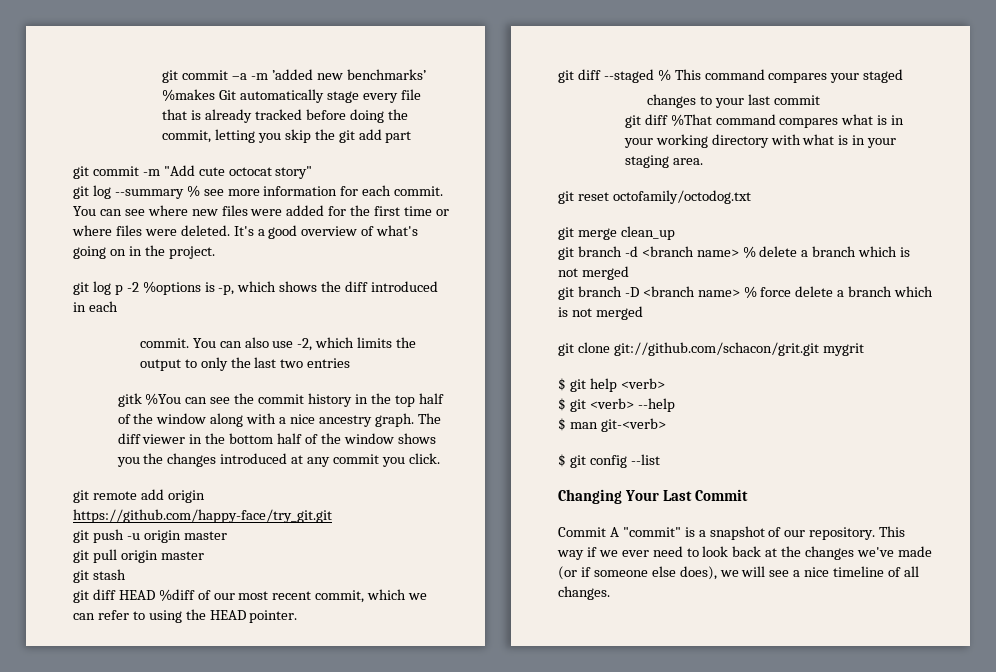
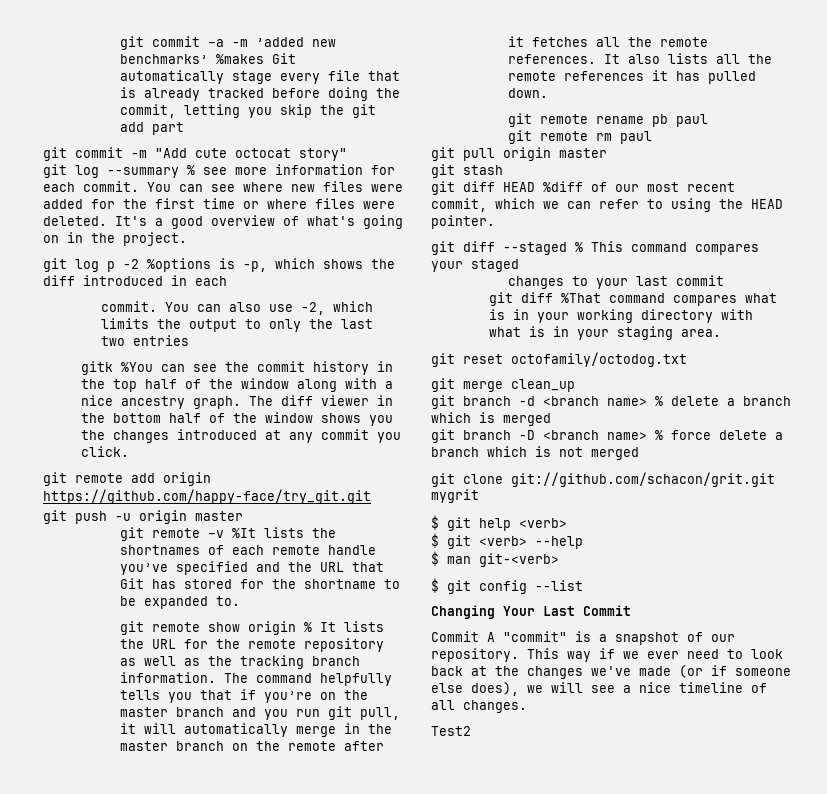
+ git remote –v %It lists the shortnames of each remote handle you’ve specified and the URL that Git has stored for the shortname to be expanded to.
+ git remote show origin % It lists the URL for the remote repository as well as the tracking branch information. The command helpfully tells you that if you’re on the master branch and you run git pull, it will automatically merge in the master branch on the remote after it fetches all the remote references. It also lists all the remote references it has pulled down.
+ git remote rename pb paul
+ git remote rm paul
- git branch -d <branch name> % delete a branch which is not merged
+ git branch -d <branch name> % delete a branch which is merged
+ Test2

